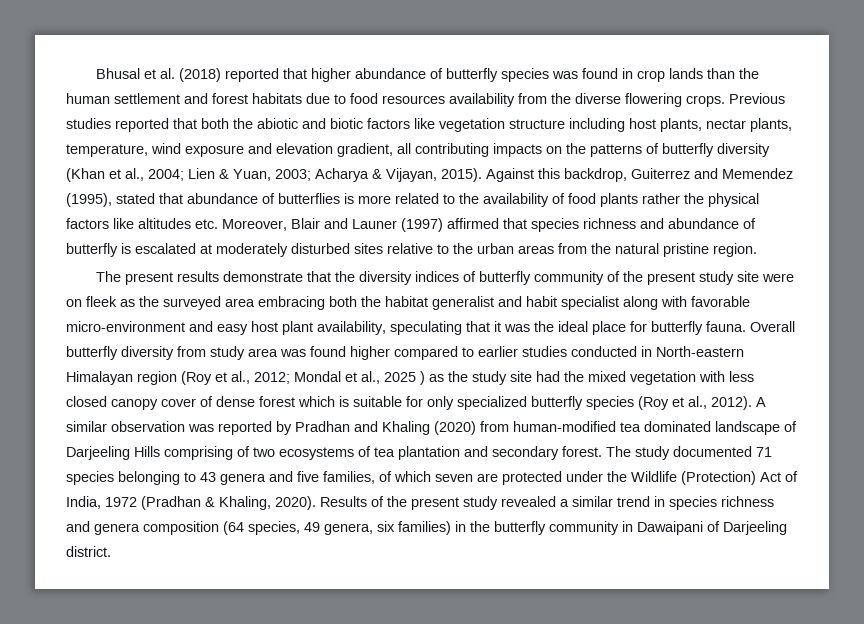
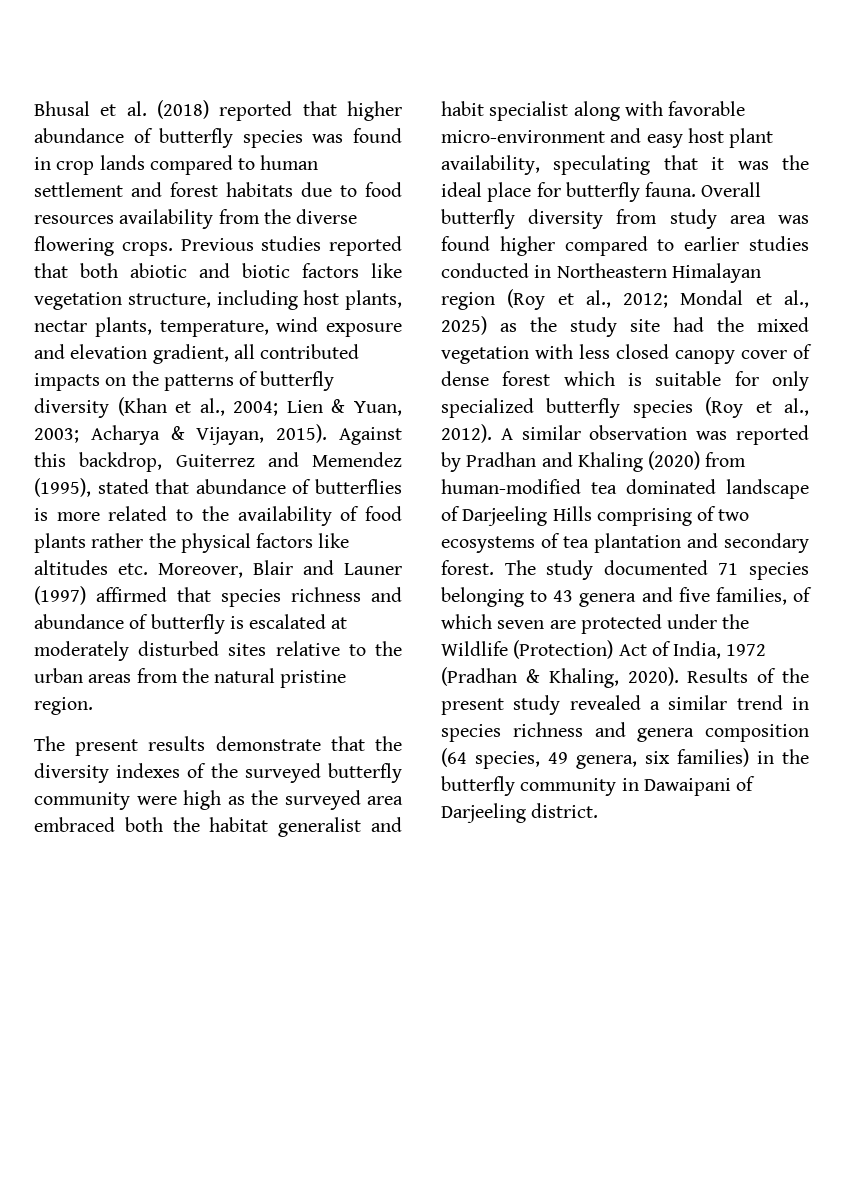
- Bhusal et al. (2018) reported that higher abundance of butterfly species was found in crop lands than the human settlement and forest habitats due to food resources availability from the diverse flowering crops.
+ Bhusal et al. (2018) reported that higher abundance of butterfly species was found in crop lands compared to human settlement and forest habitats due to food resources availability from the diverse flowering crops.
- Previous studies reported that both the abiotic and biotic factors like vegetation structure including host plants, nectar plants, temperature, wind exposure and elevation gradient, all contributing impacts on the patterns of butterfly diversity (Khan et al., 2004; Lien & Yuan, 2003; Acharya & Vijayan, 2015).
+ Previous studies reported that both abiotic and biotic factors like vegetation structure, including host plants, nectar plants, temperature, wind exposure and elevation gradient, all contributed impacts on the patterns of butterfly diversity (Khan et al., 2004; Lien & Yuan, 2003; Acharya & Vijayan, 2015).
- The present results demonstrate that the diversity indices of butterfly community of the present study site were on fleek as the surveyed area embracing both the habitat generalist and habit specialist along with favorable micro-environment and easy host plant availability, speculating that it was the ideal place for butterfly fauna.
+ The present results demonstrate that the diversity indexes of the surveyed butterfly community were high as the surveyed area embraced both the habitat generalist and habit specialist along with favorable micro-environment and easy host plant availability, speculating that it was the ideal place for butterfly fauna.
- Overall butterfly diversity from study area was found higher compared to earlier studies conducted in North-eastern Himalayan region (Roy et al., 2012; Mondal et al., 2025 ) as the study site had the mixed vegetation with less closed canopy cover of dense forest which is suitable for only specialized butterfly species (Roy et al., 2012).
+ Overall butterfly diversity from study area was found higher compared to earlier studies conducted in Northeastern Himalayan region (Roy et al., 2012; Mondal et al., 2025) as the study site had the mixed vegetation with less closed canopy cover of dense forest which is suitable for only specialized butterfly species (Roy et al., 2012).

